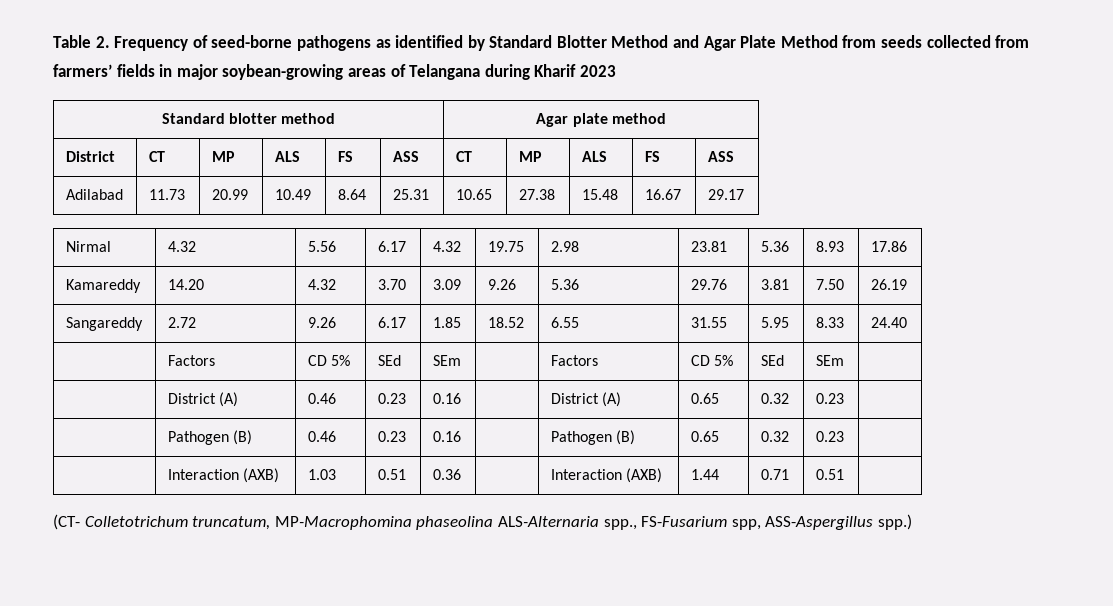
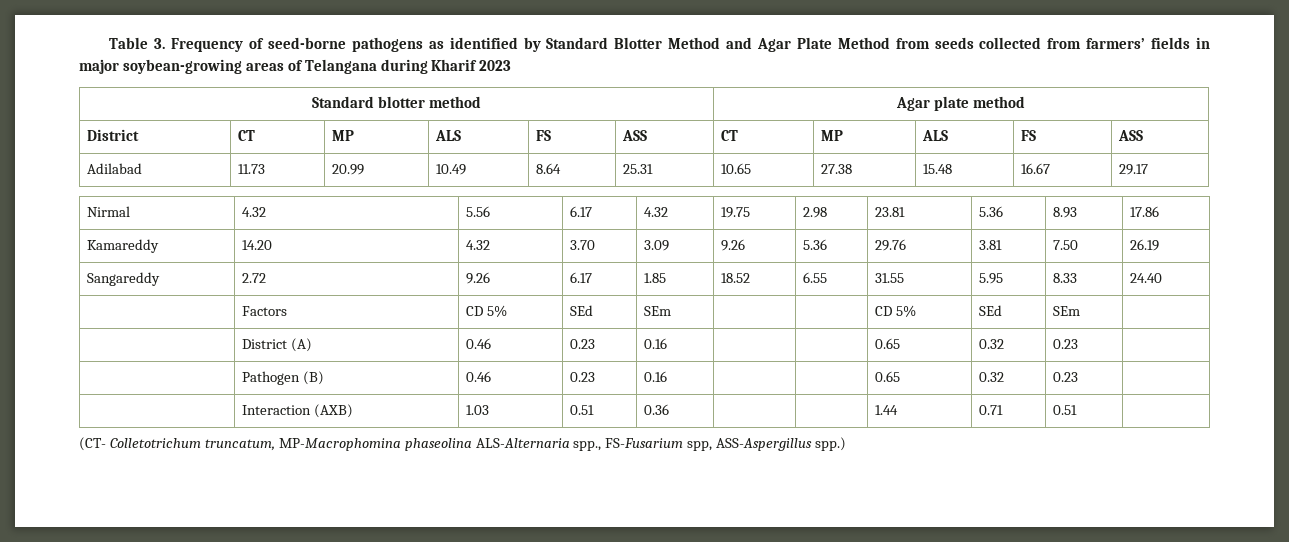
- Table 2. Frequency of seed-borne pathogens as identified by Standard Blotter Method and Agar Plate Method from seeds collected from farmers’ fields in major soybean-growing areas of Telangana during Kharif 2023
+ Table 3. Frequency of seed-borne pathogens as identified by Standard Blotter Method and Agar Plate Method from seeds collected from farmers’ fields in major soybean-growing areas of Telangana during Kharif 2023
- | Factors | CD 5% | SEd | SEm | | Factors | CD 5% | SEd | SEm |
+ | Factors | CD 5% | SEd | SEm | | | CD 5% | SEd | SEm |
- | District (A) | 0.46 | 0.23 | 0.16 | | District (A) | 0.65 | 0.32 | 0.23 |
+ | District (A) | 0.46 | 0.23 | 0.16 | | | 0.65 | 0.32 | 0.23 |
- | Pathogen (B) | 0.46 | 0.23 | 0.16 | | Pathogen (B) | 0.65 | 0.32 | 0.23 |
+ | Pathogen (B) | 0.46 | 0.23 | 0.16 | | | 0.65 | 0.32 | 0.23 |
- | Interaction (AXB) | 1.03 | 0.51 | 0.36 | | Interaction (AXB) | 1.44 | 0.71 | 0.51 |
+ | Interaction (AXB) | 1.03 | 0.51 | 0.36 | | | 1.44 | 0.71 | 0.51 |

